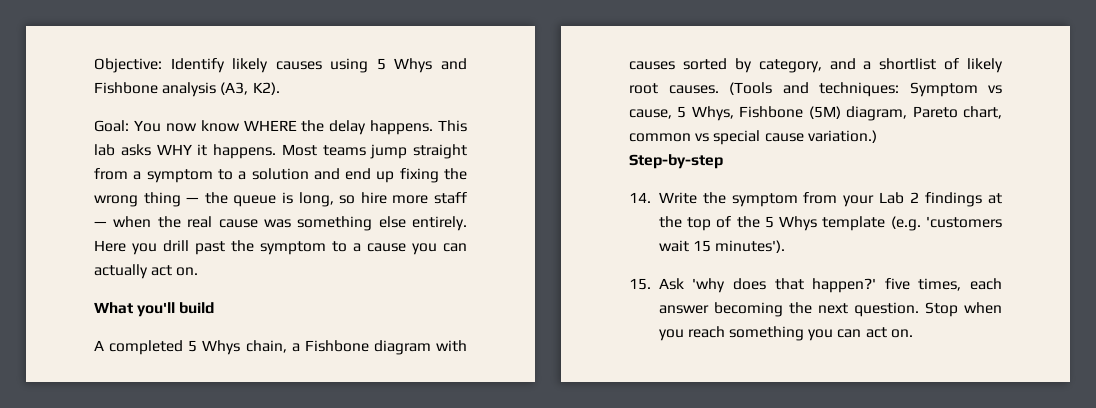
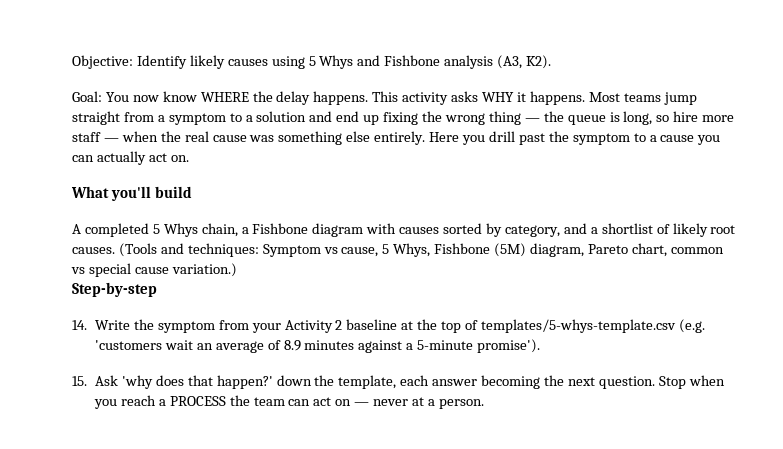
- This lab asks WHY it happens.
+ This activity asks WHY it happens.
- 14. Write the symptom from your Lab 2 findings at the top of the 5 Whys template (e.g. 'customers wait 15 minutes').
+ 14. Write the symptom from your Activity 2 baseline at the top of templates/5-whys-template.csv (e.g. 'customers wait an average of 8.9 minutes against a 5-minute promise').
- 15. Ask 'why does that happen?' five times, each answer becoming the next question.
+ 15. Ask 'why does that happen?' down the template, each answer becoming the next question.
- Stop when you reach something you can act on.
+ Stop when you reach a PROCESS the team can act on — never at a person.

